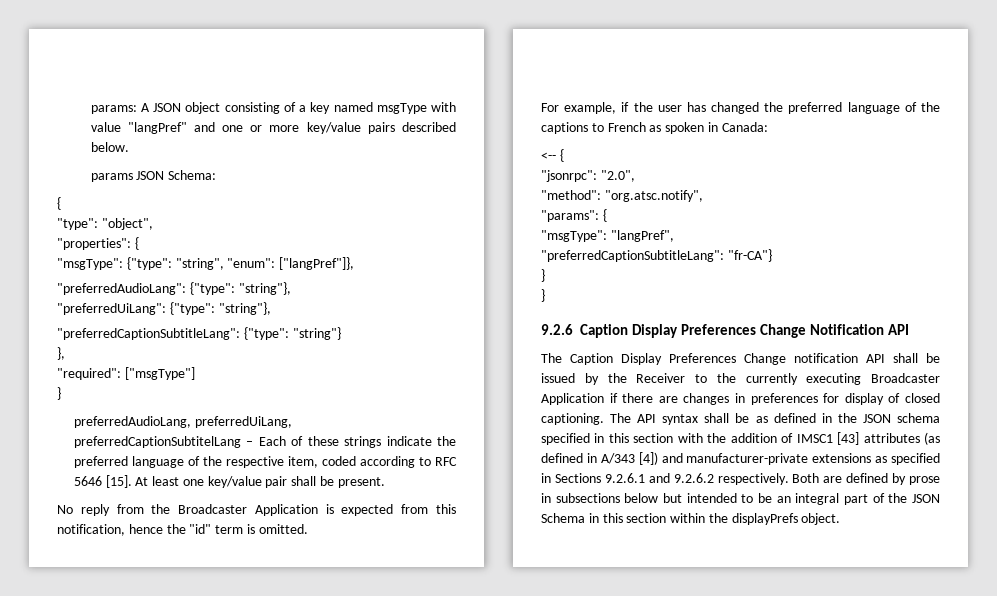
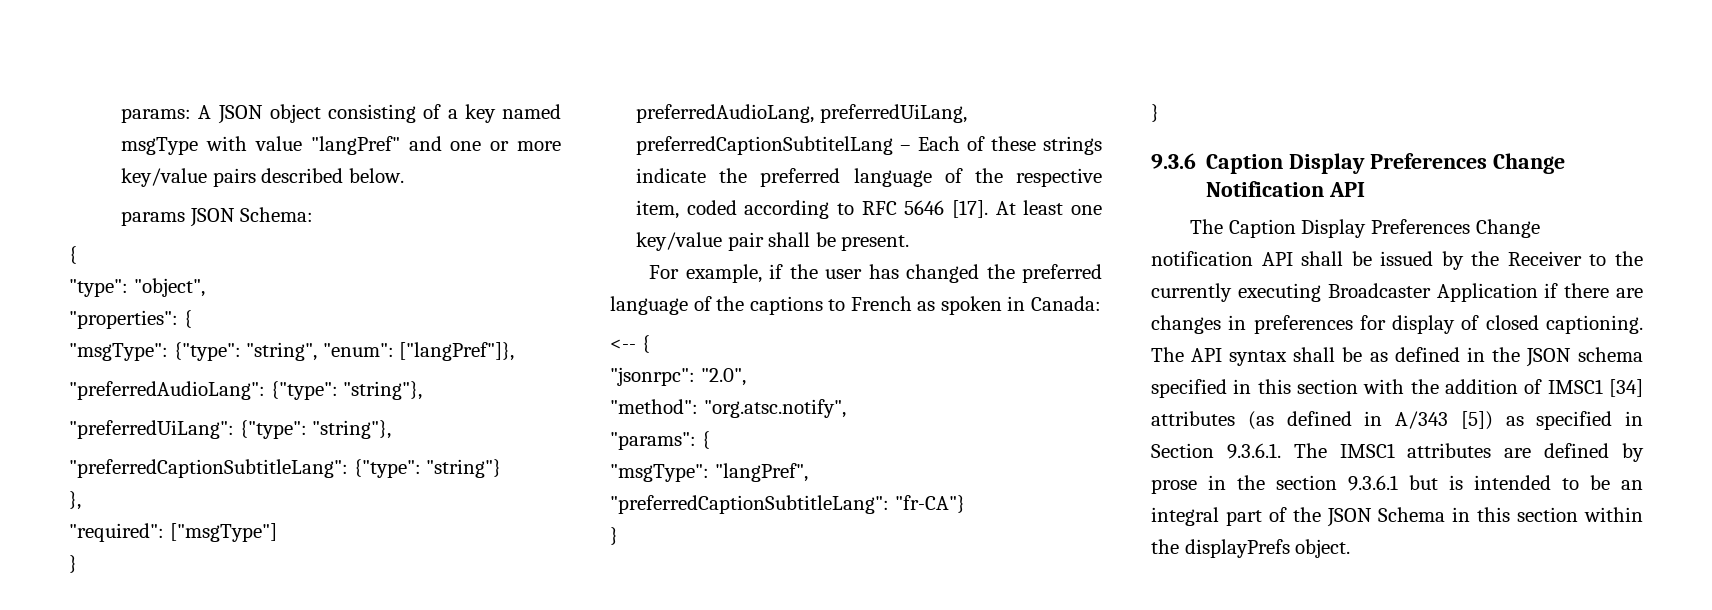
- preferredAudioLang, preferredUiLang, preferredCaptionSubtitelLang – Each of these strings indicate the preferred language of the respective item, coded according to RFC 5646 [15].
+ preferredAudioLang, preferredUiLang, preferredCaptionSubtitelLang – Each of these strings indicate the preferred language of the respective item, coded according to RFC 5646 [17].
- No reply from the Broadcaster Application is expected from this notification, hence the "id" term is omitted.
- 9.2.6 Caption Display Preferences Change Notification API
+ 9.3.6 Caption Display Preferences Change Notification API
- The API syntax shall be as defined in the JSON schema specified in this section with the addition of IMSC1 [43] attributes (as defined in A/343 [4]) and manufacturer-private extensions as specified in Sections 9.2.6.1 and 9.2.6.2 respectively. Both are defined by prose in subsections below but intended to be an integral part of the JSON Schema in this section within the displayPrefs object.
+ The API syntax shall be as defined in the JSON schema specified in this section with the addition of IMSC1 [34] attributes (as defined in A/343 [5]) as specified in Section 9.3.6.1. The IMSC1 attributes are defined by prose in the section 9.3.6.1 but is intended to be an integral part of the JSON Schema in this section within the displayPrefs object.

